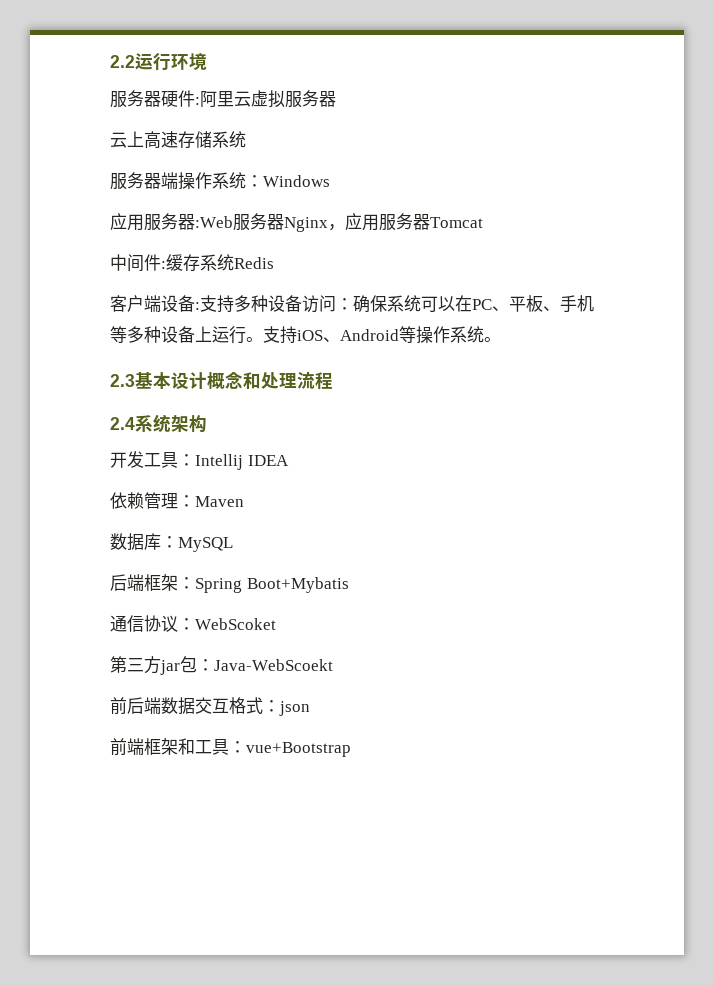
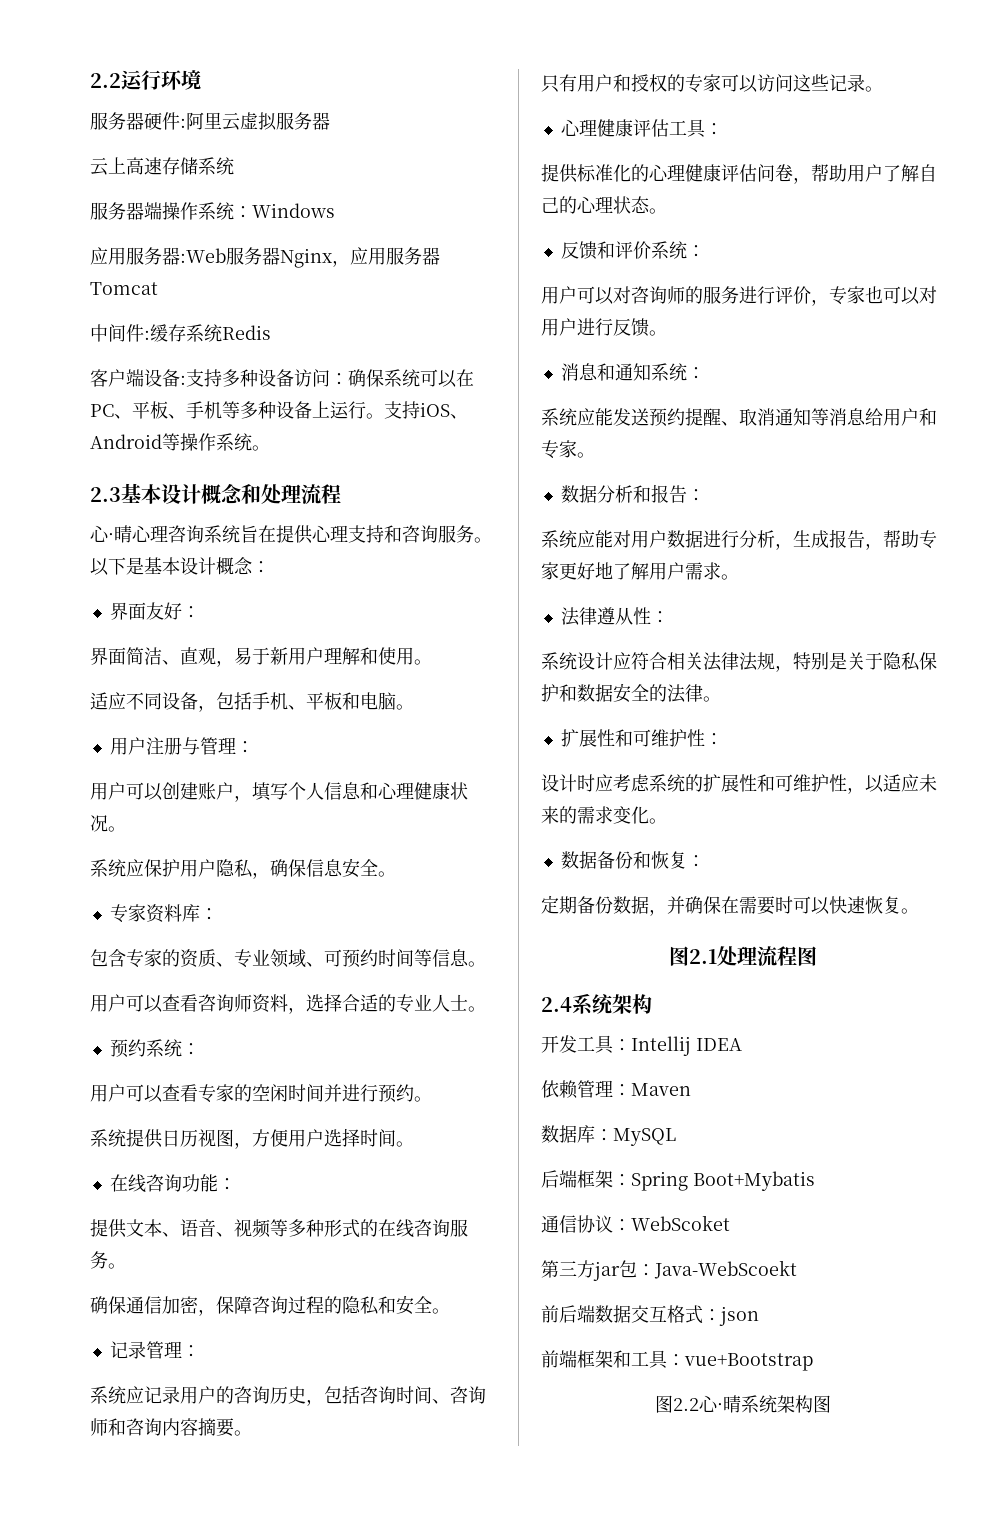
+ 心·晴心理咨询系统旨在提供心理支持和咨询服务。以下是基本设计概念：
+ 界面友好：
+ 界面简洁、直观，易于新用户理解和使用。
+ 适应不同设备，包括手机、平板和电脑。
+ 用户注册与管理：
+ 用户可以创建账户，填写个人信息和心理健康状况。
+ 系统应保护用户隐私，确保信息安全。
+ 专家资料库：
+ 包含专家的资质、专业领域、可预约时间等信息。
+ 用户可以查看咨询师资料，选择合适的专业人士。
+ 预约系统：
+ 用户可以查看专家的空闲时间并进行预约。
+ 系统提供日历视图，方便用户选择时间。
+ 在线咨询功能：
+ 提供文本、语音、视频等多种形式的在线咨询服务。
+ 确保通信加密，保障咨询过程的隐私和安全。
+ 记录管理：
+ 系统应记录用户的咨询历史，包括咨询时间、咨询师和咨询内容摘要。
+ 只有用户和授权的专家可以访问这些记录。
+ 心理健康评估工具：
+ 提供标准化的心理健康评估问卷，帮助用户了解自己的心理状态。
+ 反馈和评价系统：
+ 用户可以对咨询师的服务进行评价，专家也可以对用户进行反馈。
+ 消息和通知系统：
+ 系统应能发送预约提醒、取消通知等消息给用户和专家。
+ 数据分析和报告：
+ 系统应能对用户数据进行分析，生成报告，帮助专家更好地了解用户需求。
+ 法律遵从性：
+ 系统设计应符合相关法律法规，特别是关于隐私保护和数据安全的法律。
+ 扩展性和可维护性：
+ 设计时应考虑系统的扩展性和可维护性，以适应未来的需求变化。
+ 数据备份和恢复：
+ 定期备份数据，并确保在需要时可以快速恢复。
+ 图2.1处理流程图
+ 图2.2心·晴系统架构图

